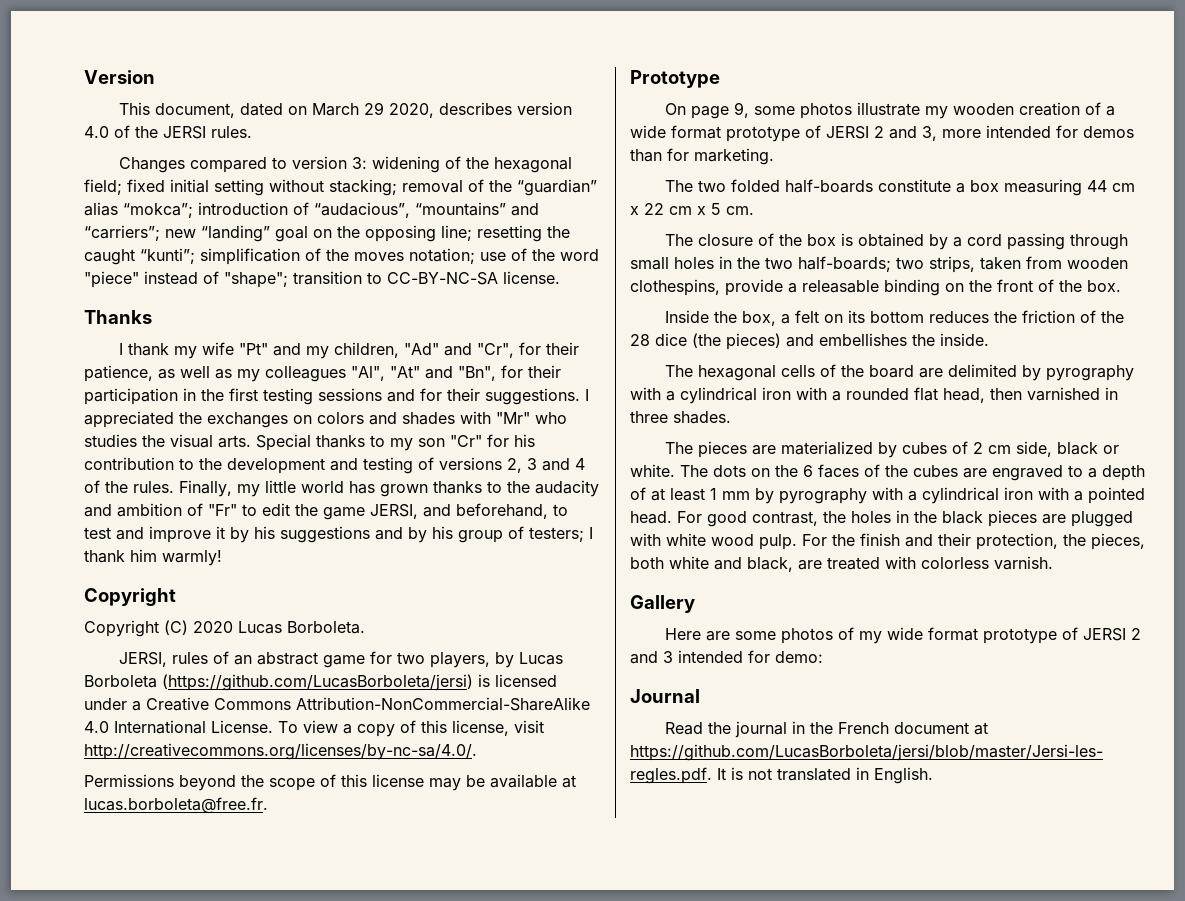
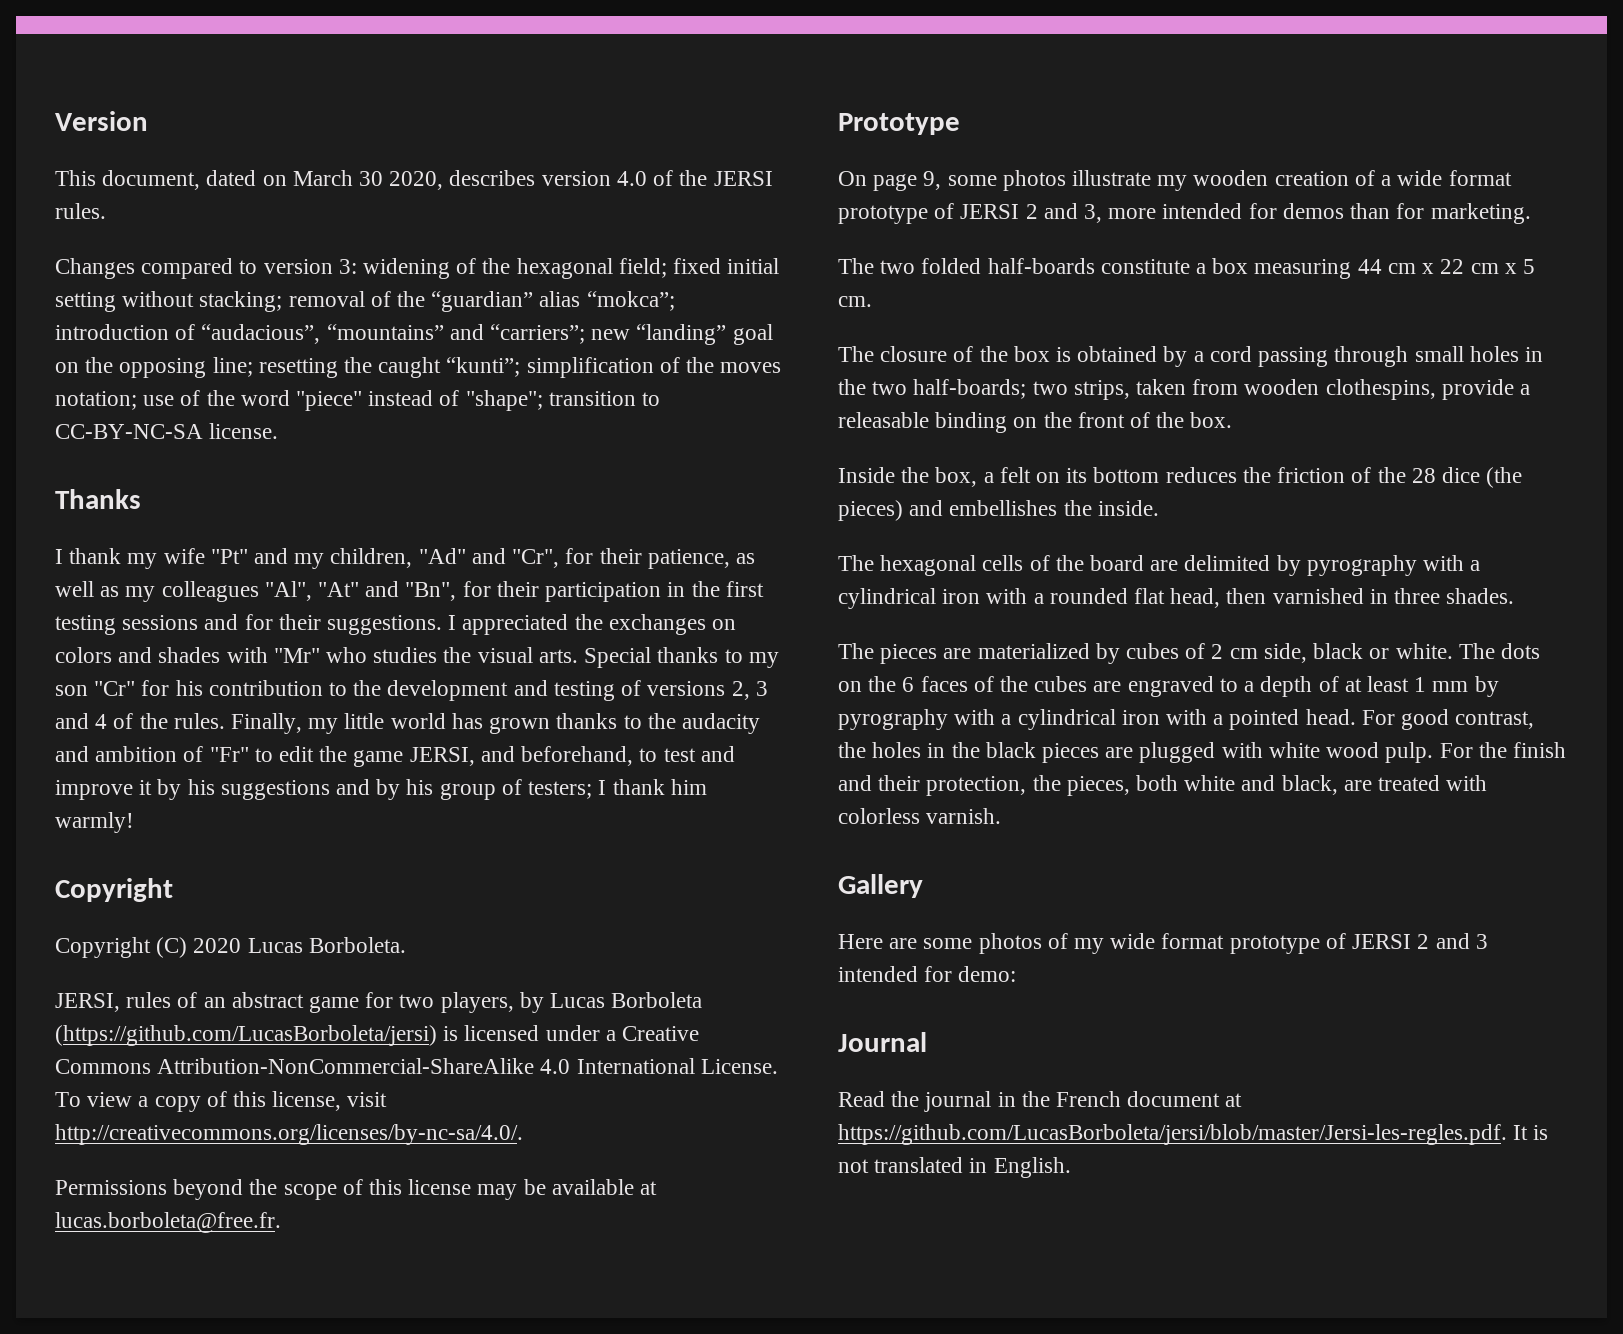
- This document, dated on March 29 2020, describes version 4.0 of the JERSI rules.
+ This document, dated on March 30 2020, describes version 4.0 of the JERSI rules.

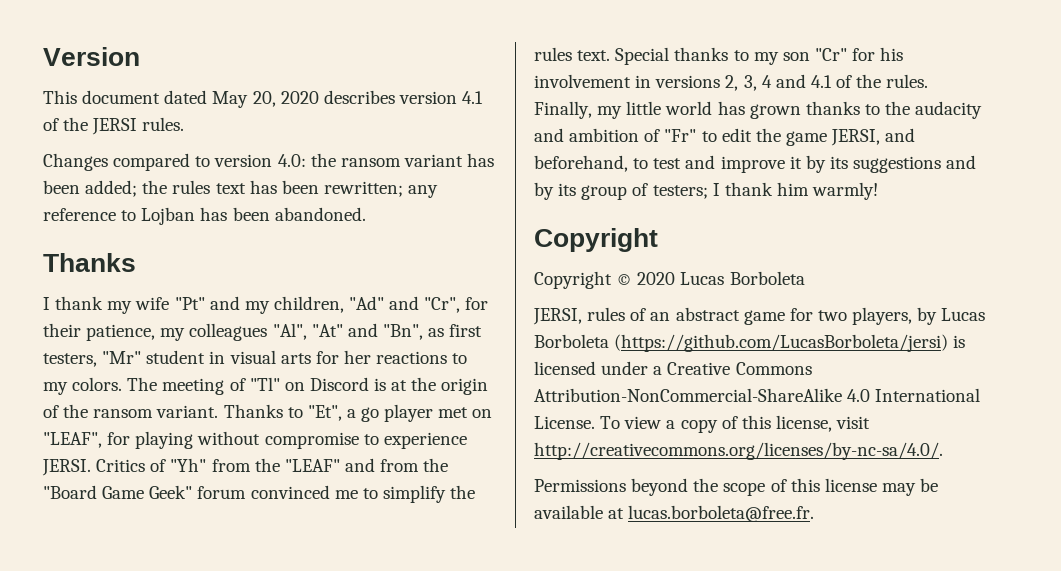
- This document, dated on March 30 2020, describes version 4.0 of the JERSI rules.
+ This document dated May 20, 2020 describes version 4.1 of the JERSI rules.
- Changes compared to version 3: widening of the hexagonal field; fixed initial setting without stacking; removal of the “guardian” alias “mokca”; introduction of “audacious”, “mountains” and “carriers”; new “landing” goal on the opposing line; resetting the caught “kunti”; simplification of the moves notation; use of the word "piece" instead of "shape"; transition to CC-BY-NC-SA license.
+ Changes compared to version 4.0: the ransom variant has been added; the rules text has been rewritten; any reference to Lojban has been abandoned.
- I thank my wife "Pt" and my children, "Ad" and "Cr", for their patience, as well as my colleagues "Al", "At" and "Bn", for their participation in the first testing sessions and for their suggestions. I appreciated the exchanges on colors and shades with "Mr" who studies the visual arts. Special thanks to my son "Cr" for his contribution to the development and testing of versions 2, 3 and 4 of the rules.
+ I thank my wife "Pt" and my children, "Ad" and "Cr", for their patience, my colleagues "Al", "At" and "Bn", as first testers, "Mr" student in visual arts for her reactions to my colors. The meeting of "Tl" on Discord is at the origin of the ransom variant. Thanks to "Et", a go player met on "LEAF", for playing without compromise to experience JERSI. Critics of "Yh" from the "LEAF" and from the "Board Game Geek" forum convinced me to simplify the rules text. Special thanks to my son "Cr" for his involvement in versions 2, 3, 4 and 4.1 of the rules.
- Finally, my little world has grown thanks to the audacity and ambition of "Fr" to edit the game JERSI, and beforehand, to test and improve it by his suggestions and by his group of testers; I thank him warmly!
+ Finally, my little world has grown thanks to the audacity and ambition of "Fr" to edit the game JERSI, and beforehand, to test and improve it by its suggestions and by its group of testers; I thank him warmly!
- Copyright (C) 2020 Lucas Borboleta.
+ Copyright © 2020 Lucas Borboleta
- Prototype
- On page 9, some photos illustrate my wooden creation of a wide format prototype of JERSI 2 and 3, more intended for demos than for marketing.
- The two folded half-boards constitute a box measuring 44 cm x 22 cm x 5 cm.
- The closure of the box is obtained by a cord passing through small holes in the two half-boards; two strips, taken from wooden clothespins, provide a releasable binding on the front of the box.
- Inside the box, a felt on its bottom reduces the friction of the 28 dice (the pieces) and embellishes the inside.
- The hexagonal cells of the board are delimited by pyrography with a cylindrical iron with a rounded flat head, then varnished in three shades.
- The pieces are materialized by cubes of 2 cm side, black or white. The dots on the 6 faces of the cubes are engraved to a depth of at least 1 mm by pyrography with a cylindrical iron with a pointed head. For good contrast, the holes in the black pieces are plugged with white wood pulp. For the finish and their protection, the pieces, both white and black, are treated with colorless varnish.
- Gallery
- Here are some photos of my wide format prototype of JERSI 2 and 3 intended for demo:
- Journal
- Read the journal in the French document at https://github.com/LucasBorboleta/jersi/blob/master/Jersi-les-regles.pdf. It is not translated in English.

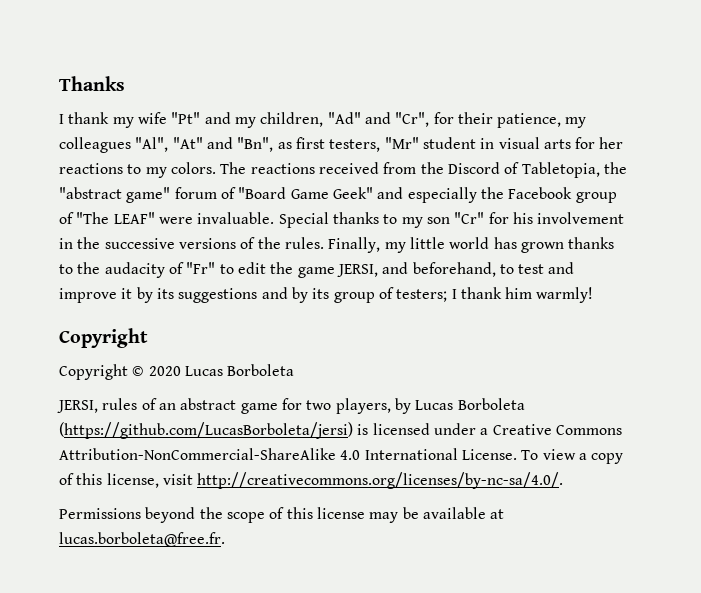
- Version
- This document dated May 20, 2020 describes version 4.1 of the JERSI rules.
- Changes compared to version 4.0: the ransom variant has been added; the rules text has been rewritten; any reference to Lojban has been abandoned.
- The meeting of "Tl" on Discord is at the origin of the ransom variant. Thanks to "Et", a go player met on "LEAF", for playing without compromise to experience JERSI. Critics of "Yh" from the "LEAF" and from the "Board Game Geek" forum convinced me to simplify the rules text.
+ The reactions received from the Discord of Tabletopia, the "abstract game" forum of "Board Game Geek" and especially the Facebook group of "The LEAF" were invaluable.
- Special thanks to my son "Cr" for his involvement in versions 2, 3, 4 and 4.1 of the rules.
+ Special thanks to my son "Cr" for his involvement in the successive versions of the rules.
- Finally, my little world has grown thanks to the audacity and ambition of "Fr" to edit the game JERSI, and beforehand, to test and improve it by its suggestions and by its group of testers; I thank him warmly!
+ Finally, my little world has grown thanks to the audacity of "Fr" to edit the game JERSI, and beforehand, to test and improve it by its suggestions and by its group of testers; I thank him warmly!

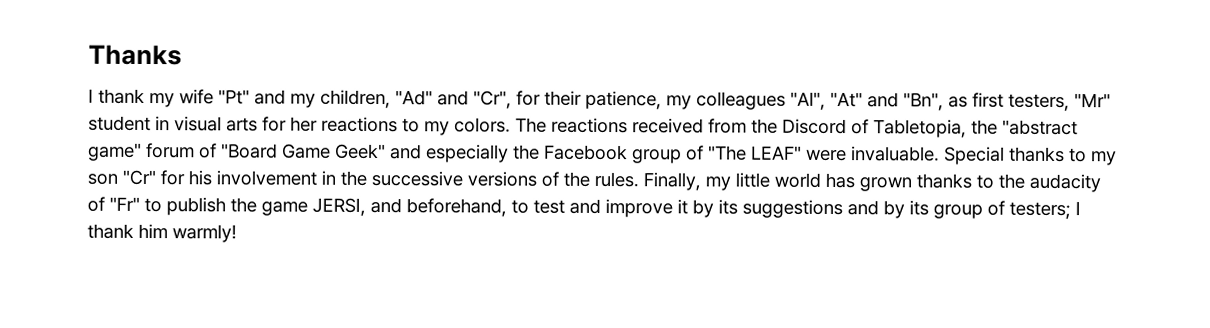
- Finally, my little world has grown thanks to the audacity of "Fr" to edit the game JERSI, and beforehand, to test and improve it by its suggestions and by its group of testers; I thank him warmly!
- Copyright
- Copyright © 2020 Lucas Borboleta
- JERSI, rules of an abstract game for two players, by Lucas Borboleta (https://github.com/LucasBorboleta/jersi) is licensed under a Creative Commons Attribution-NonCommercial-ShareAlike 4.0 International License. To view a copy of this license, visit http://creativecommons.org/licenses/by-nc-sa/4.0/.
- Permissions beyond the scope of this license may be available at lucas.borboleta@free.fr.
+ Finally, my little world has grown thanks to the audacity of "Fr" to publish the game JERSI, and beforehand, to test and improve it by its suggestions and by its group of testers; I thank him warmly!

